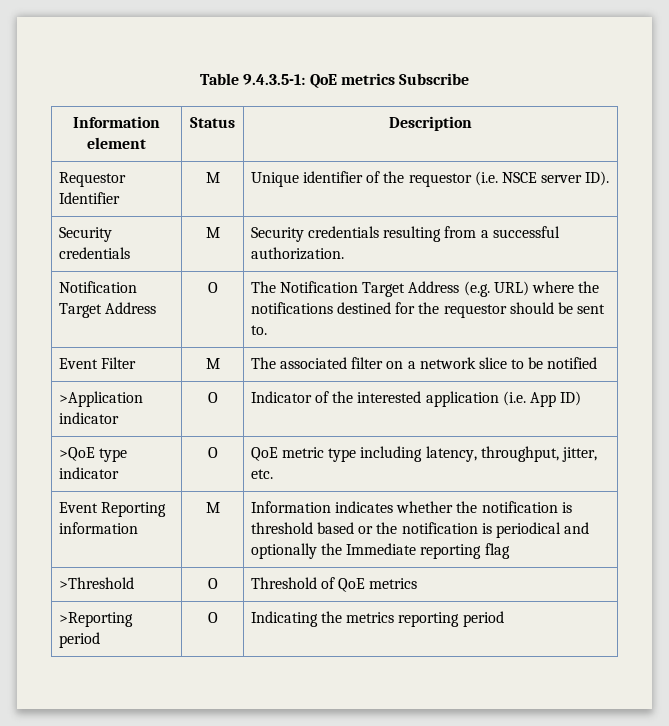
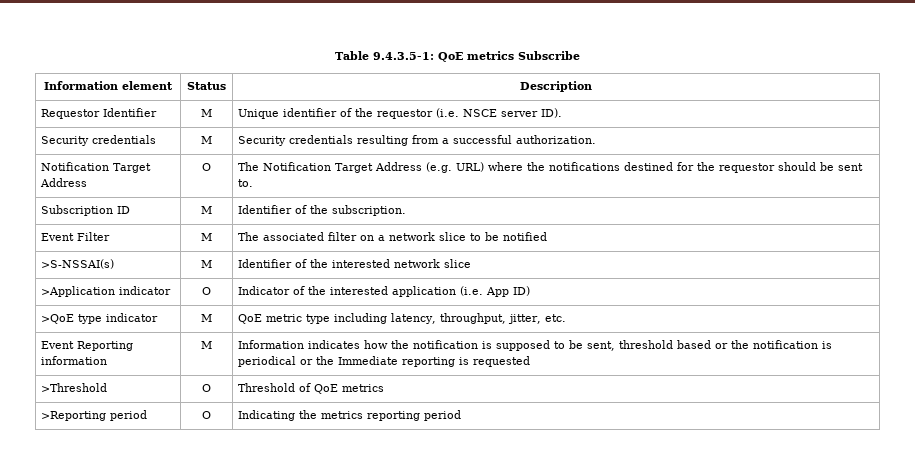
+ Subscription ID | M | Identifier of the subscription.
+ >S-NSSAI(s) | M | Identifier of the interested network slice
- >QoE type indicator | O | QoE metric type including latency, throughput, jitter, etc.
+ >QoE type indicator | M | QoE metric type including latency, throughput, jitter, etc.
- Event Reporting information | M | Information indicates whether the notification is threshold based or the notification is periodical and optionally the Immediate reporting flag
+ Event Reporting information | M | Information indicates how the notification is supposed to be sent, threshold based or the notification is periodical or the Immediate reporting is requested

